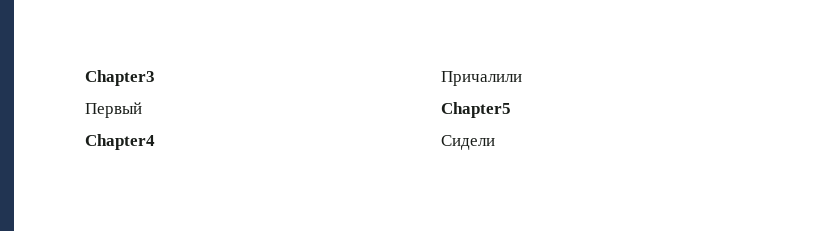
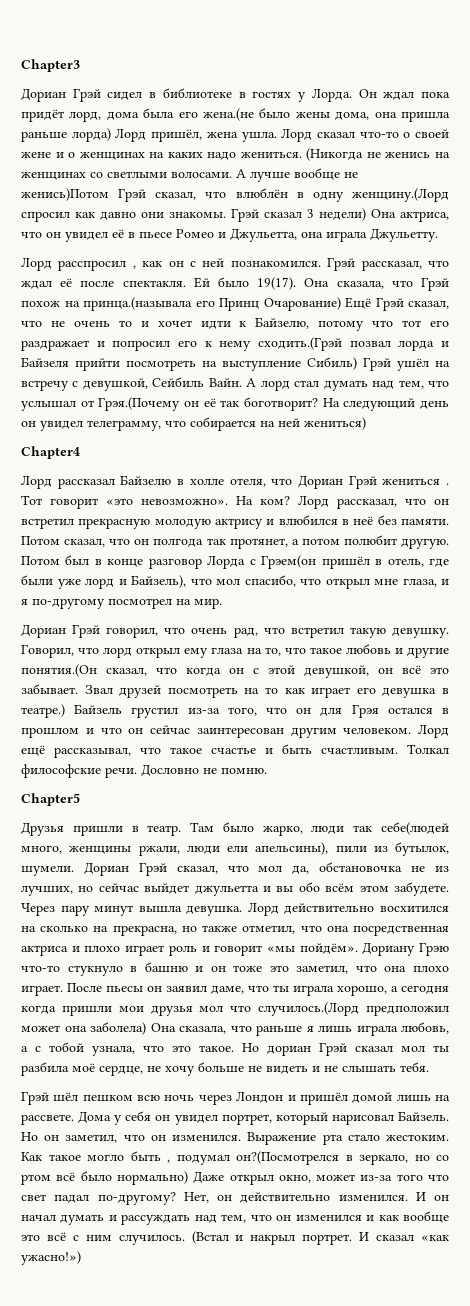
- Первый
+ Дориан Грэй сидел в библиотеке в гостях у Лорда. Он ждал пока придёт лорд, дома была его жена.(не было жены дома, она пришла раньше лорда) Лорд пришёл, жена ушла. Лорд сказал что-то о своей жене и о женщинах на каких надо жениться. (Никогда не женись на женщинах со светлыми волосами. А лучше вообще не женись)Потом Грэй сказал, что влюблён в одну женщину.(Лорд спросил как давно они знакомы. Грэй сказал 3 недели) Она актриса, что он увидел её в пьесе Ромео и Джульетта, она играла Джульетту.
+ Лорд расспросил , как он с ней познакомился. Грэй рассказал, что ждал её после спектакля. Ей было 19(17). Она сказала, что Грэй похож на принца.(называла его Принц Очарование) Ещё Грэй сказал, что не очень то и хочет идти к Байзелю, потому что тот его раздражает и попросил его к нему сходить.(Грэй позвал лорда и Байзеля прийти посмотреть на выступление Сибиль) Грэй ушёл на встречу с девушкой, Сейбиль Вайн. А лорд стал думать над тем, что услышал от Грэя.(Почему он её так боготворит? На следующий день он увидел телеграмму, что собирается на ней жениться)
  Chapter4
- Причалили
+ Лорд рассказал Байзелю в холле отеля, что Дориан Грэй жениться . Тот говорит «это невозможно». На ком? Лорд рассказал, что он встретил прекрасную молодую актрису и влюбился в неё без памяти. Потом сказал, что он полгода так протянет, а потом полюбит другую. Потом был в конце разговор Лорда с Грэем(он пришёл в отель, где были уже лорд и Байзель), что мол спасибо, что открыл мне глаза, и я по-другому посмотрел на мир.
+ Дориан Грэй говорил, что очень рад, что встретил такую девушку. Говорил, что лорд открыл ему глаза на то, что такое любовь и другие понятия.(Он сказал, что когда он с этой девушкой, он всё это забывает. Звал друзей посмотреть на то как играет его девушка в театре.) Байзель грустил из-за того, что он для Грэя остался в прошлом и что он сейчас заинтересован другим человеком. Лорд ещё рассказывал, что такое счастье и быть счастливым. Толкал философские речи. Дословно не помню.
  Chapter5
- Сидели
+ Друзья пришли в театр. Там было жарко, люди так себе(людей много, женщины ржали, люди ели апельсины), пили из бутылок, шумели. Дориан Грэй сказал, что мол да, обстановочка не из лучших, но сейчас выйдет джульетта и вы обо всём этом забудете. Через пару минут вышла девушка. Лорд действительно восхитился на сколько на прекрасна, но также отметил, что она посредственная актриса и плохо играет роль и говорит «мы пойдём». Дориану Грэю что-то стукнуло в башню и он тоже это заметил, что она плохо играет. После пьесы он заявил даме, что ты играла хорошо, а сегодня когда пришли мои друзья мол что случилось.(Лорд предположил может она заболела) Она сказала, что раньше я лишь играла любовь, а с тобой узнала, что это такое. Но дориан Грэй сказал мол ты разбила моё сердце, не хочу больше не видеть и не слышать тебя.
+ Грэй шёл пешком всю ночь через Лондон и пришёл домой лишь на рассвете. Дома у себя он увидел портрет, который нарисовал Байзель. Но он заметил, что он изменился. Выражение рта стало жестоким. Как такое могло быть , подумал он?(Посмотрелся в зеркало, но со ртом всё было нормально) Даже открыл окно, может из-за того что свет падал по-другому? Нет, он действительно изменился. И он начал думать и рассуждать над тем, что он изменился и как вообще это всё с ним случилось. (Встал и накрыл портрет. И сказал «как ужасно!»)

